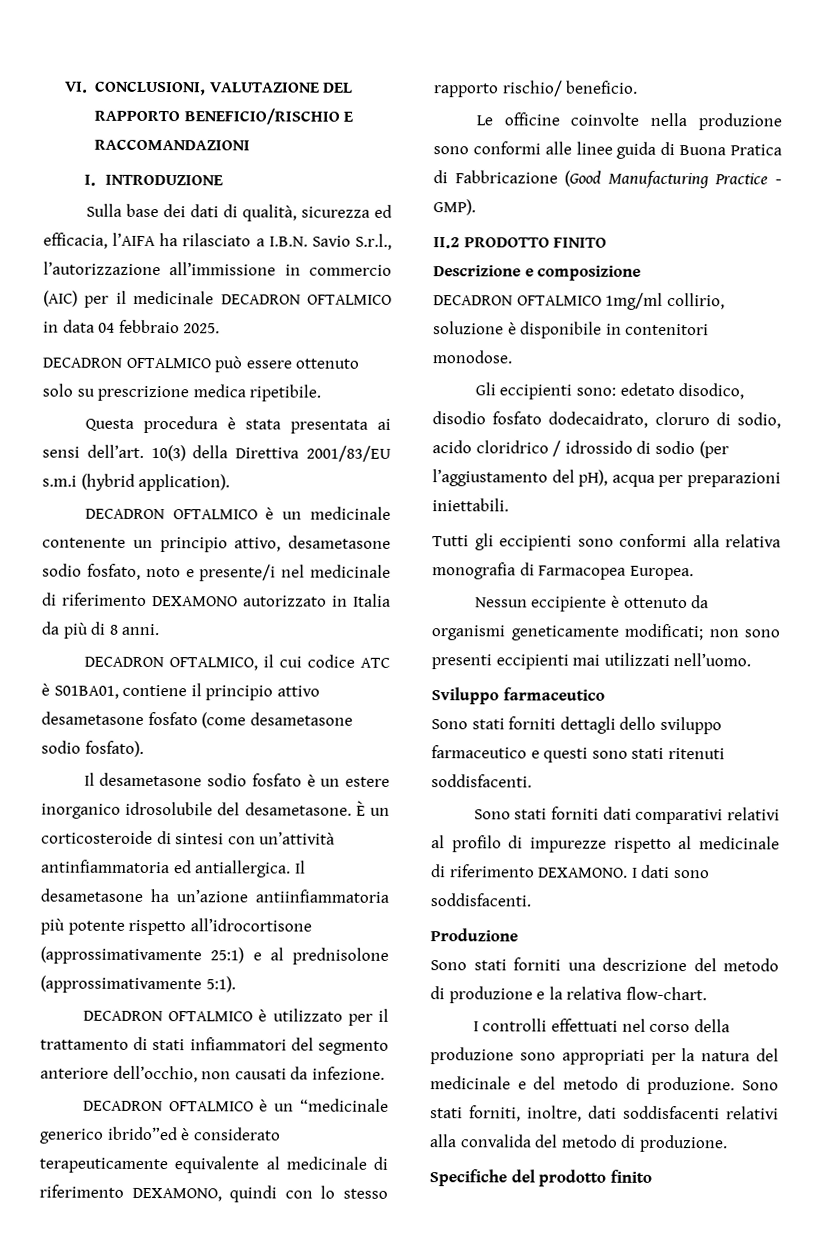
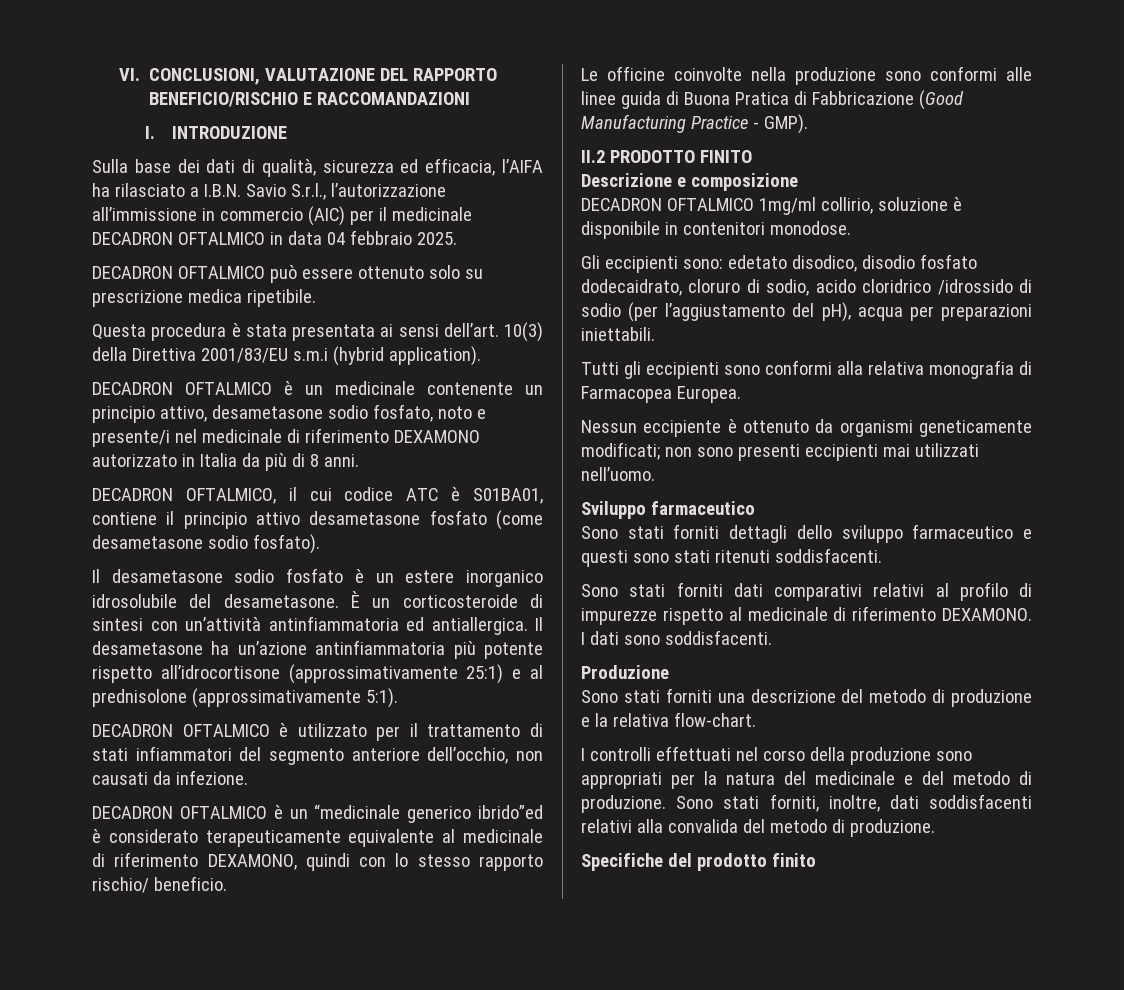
- Il desametasone ha un’azione antiinfiammatoria più potente rispetto all’idrocortisone (approssimativamente 25:1) e al prednisolone (approssimativamente 5:1).
+ Il desametasone ha un’azione antinfiammatoria più potente rispetto all’idrocortisone (approssimativamente 25:1) e al prednisolone (approssimativamente 5:1).
- Gli eccipienti sono: edetato disodico, disodio fosfato dodecaidrato, cloruro di sodio, acido cloridrico / idrossido di sodio (per l’aggiustamento del pH), acqua per preparazioni iniettabili.
+ Gli eccipienti sono: edetato disodico, disodio fosfato dodecaidrato, cloruro di sodio, acido cloridrico /idrossido di sodio (per l’aggiustamento del pH), acqua per preparazioni iniettabili.

